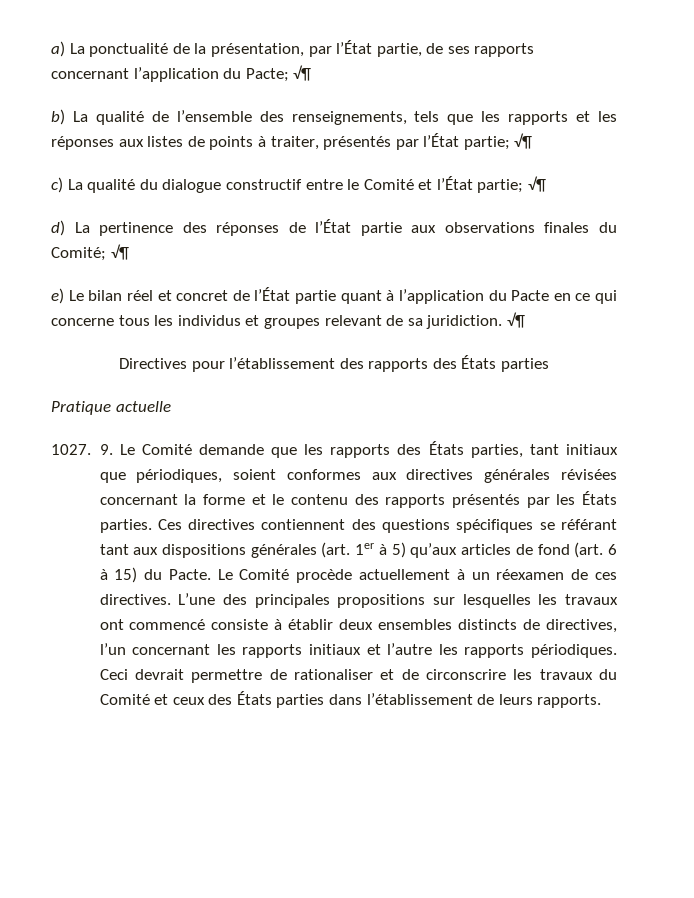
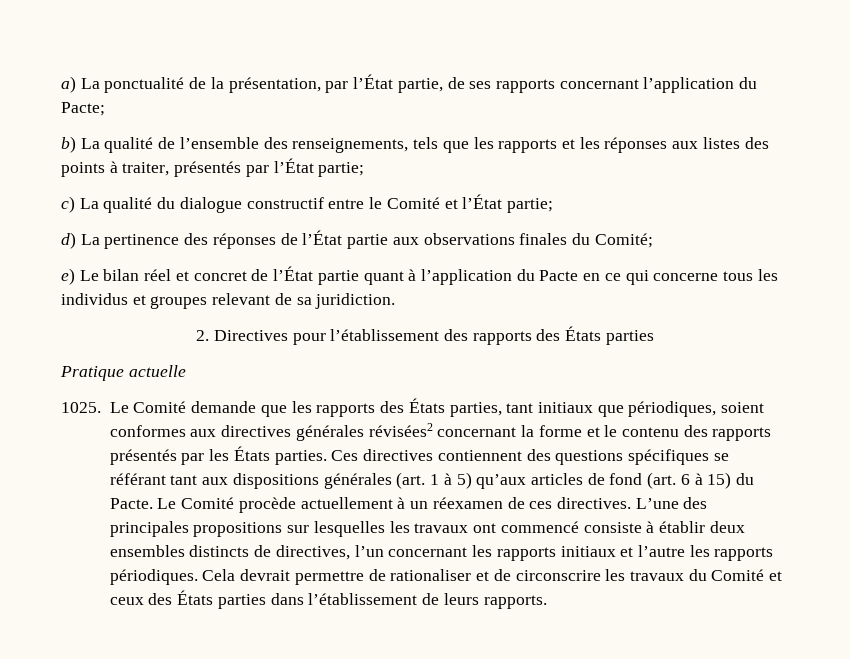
- a) La ponctualité de la présentation, par l’État partie, de ses rapports concernant l’application du Pacte; √¶
+ a) La ponctualité de la présentation, par l’État partie, de ses rapports concernant l’application du Pacte;
- b) La qualité de l’ensemble des renseignements, tels que les rapports et les réponses aux listes de points à traiter, présentés par l’État partie; √¶
+ b) La qualité de l’ensemble des renseignements, tels que les rapports et les réponses aux listes des points à traiter, présentés par l’État partie;
- c) La qualité du dialogue constructif entre le Comité et l’État partie; √¶
+ c) La qualité du dialogue constructif entre le Comité et l’État partie;
- d) La pertinence des réponses de l’État partie aux observations finales du Comité; √¶
+ d) La pertinence des réponses de l’État partie aux observations finales du Comité;
- e) Le bilan réel et concret de l’État partie quant à l’application du Pacte en ce qui concerne tous les individus et groupes relevant de sa juridiction. √¶
- Directives pour l’établissement des rapports des États parties
+ e) Le bilan réel et concret de l’État partie quant à l’application du Pacte en ce qui concerne tous les individus et groupes relevant de sa juridiction.
+ 2. Directives pour l’établissement des rapports des États parties
- 1027. 9. Le Comité demande que les rapports des États parties, tant initiaux que périodiques, soient conformes aux directives générales révisées concernant la forme et le contenu des rapports présentés par les États parties.
+ 1025. Le Comité demande que les rapports des États parties, tant initiaux que périodiques, soient conformes aux directives générales révisées2 concernant la forme et le contenu des rapports présentés par les États parties.
- Ces directives contiennent des questions spécifiques se référant tant aux dispositions générales (art. 1er à 5) qu’aux articles de fond (art. 6 à 15) du Pacte.
+ Ces directives contiennent des questions spécifiques se référant tant aux dispositions générales (art. 1 à 5) qu’aux articles de fond (art. 6 à 15) du Pacte.
- Ceci devrait permettre de rationaliser et de circonscrire les travaux du Comité et ceux des États parties dans l’établissement de leurs rapports.
+ Cela devrait permettre de rationaliser et de circonscrire les travaux du Comité et ceux des États parties dans l’établissement de leurs rapports.

